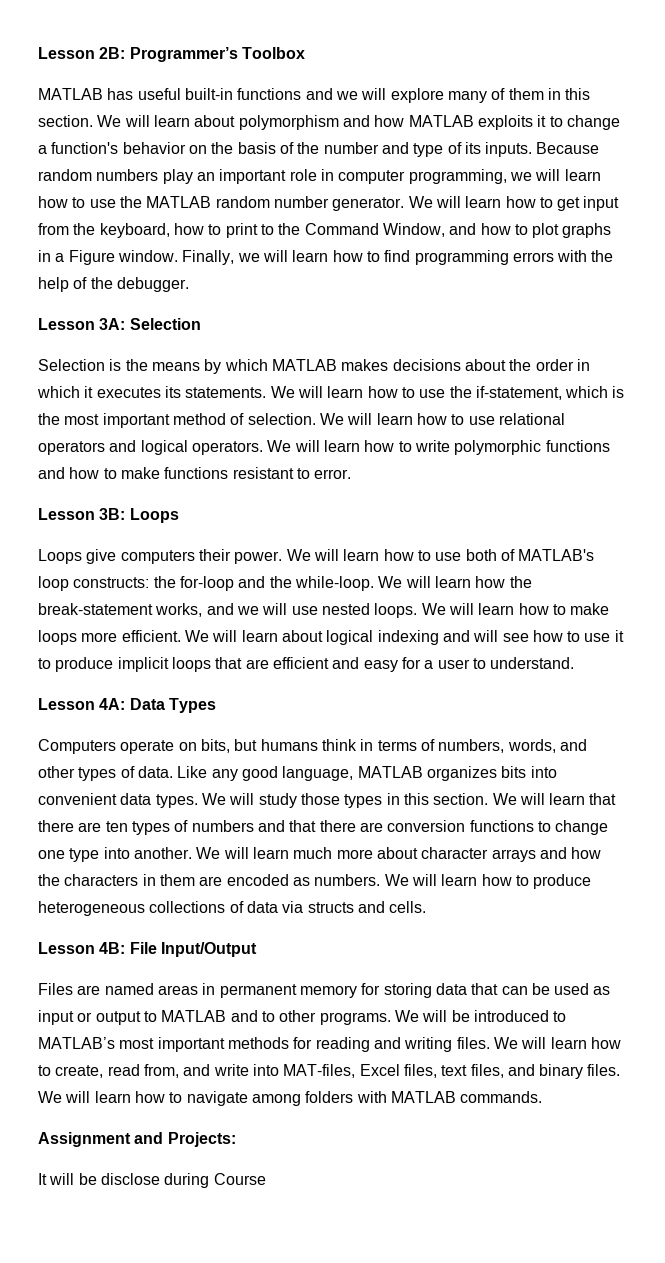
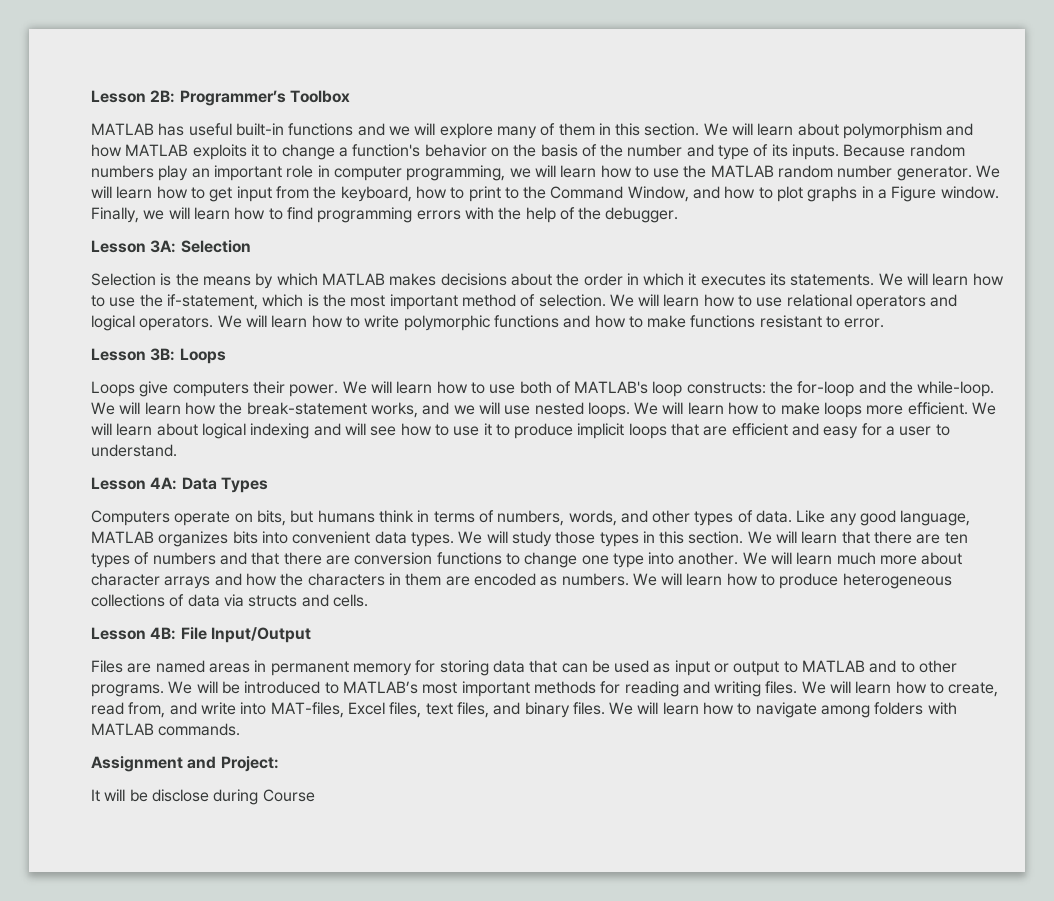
- Assignment and Projects:
+ Assignment and Project:

